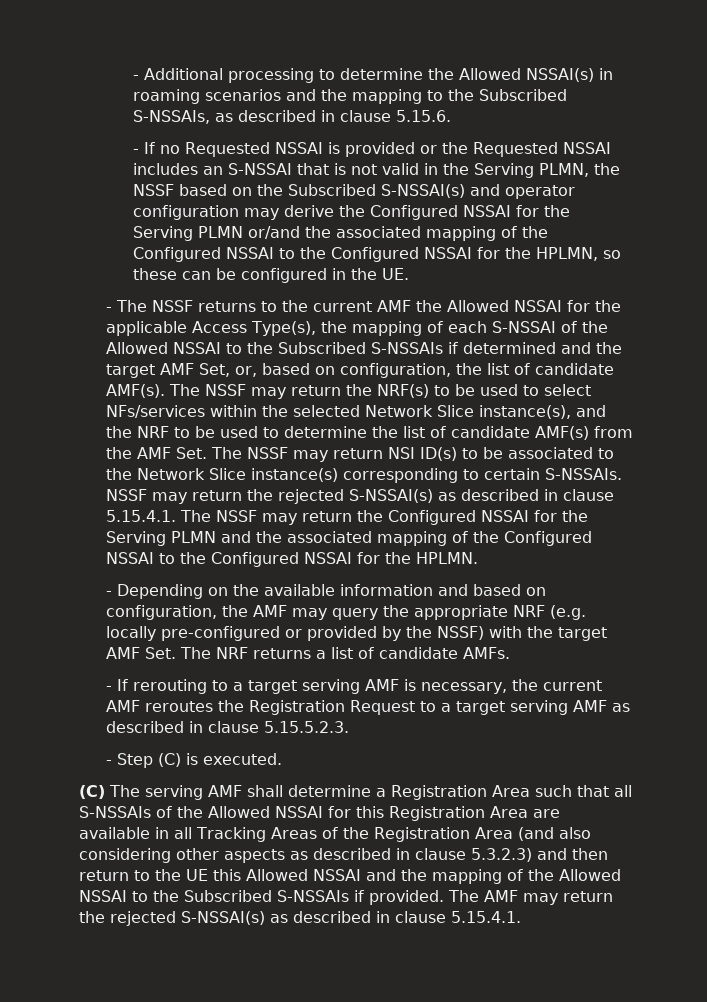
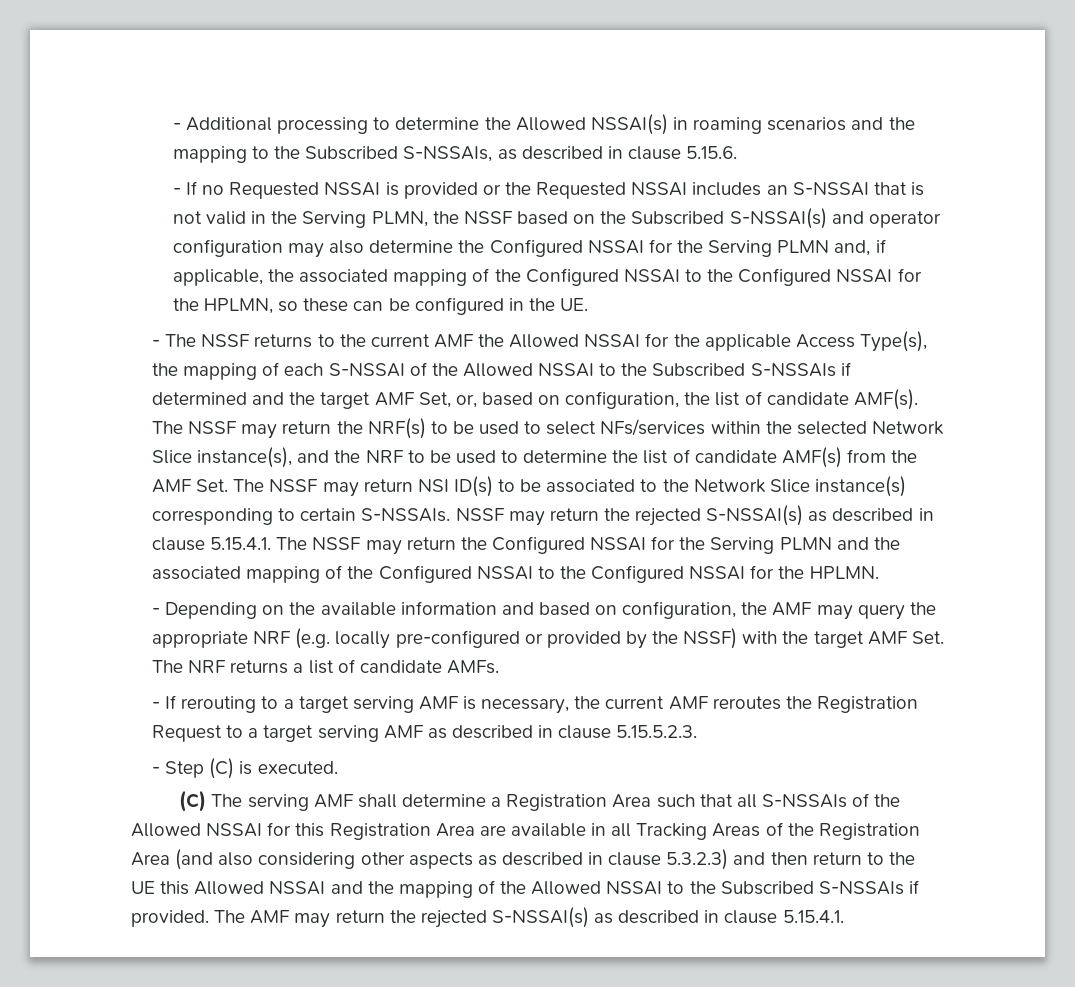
- - If no Requested NSSAI is provided or the Requested NSSAI includes an S-NSSAI that is not valid in the Serving PLMN, the NSSF based on the Subscribed S-NSSAI(s) and operator configuration may derive the Configured NSSAI for the Serving PLMN or/and the associated mapping of the Configured NSSAI to the Configured NSSAI for the HPLMN, so these can be configured in the UE.
+ - If no Requested NSSAI is provided or the Requested NSSAI includes an S-NSSAI that is not valid in the Serving PLMN, the NSSF based on the Subscribed S-NSSAI(s) and operator configuration may also determine the Configured NSSAI for the Serving PLMN and, if applicable, the associated mapping of the Configured NSSAI to the Configured NSSAI for the HPLMN, so these can be configured in the UE.

